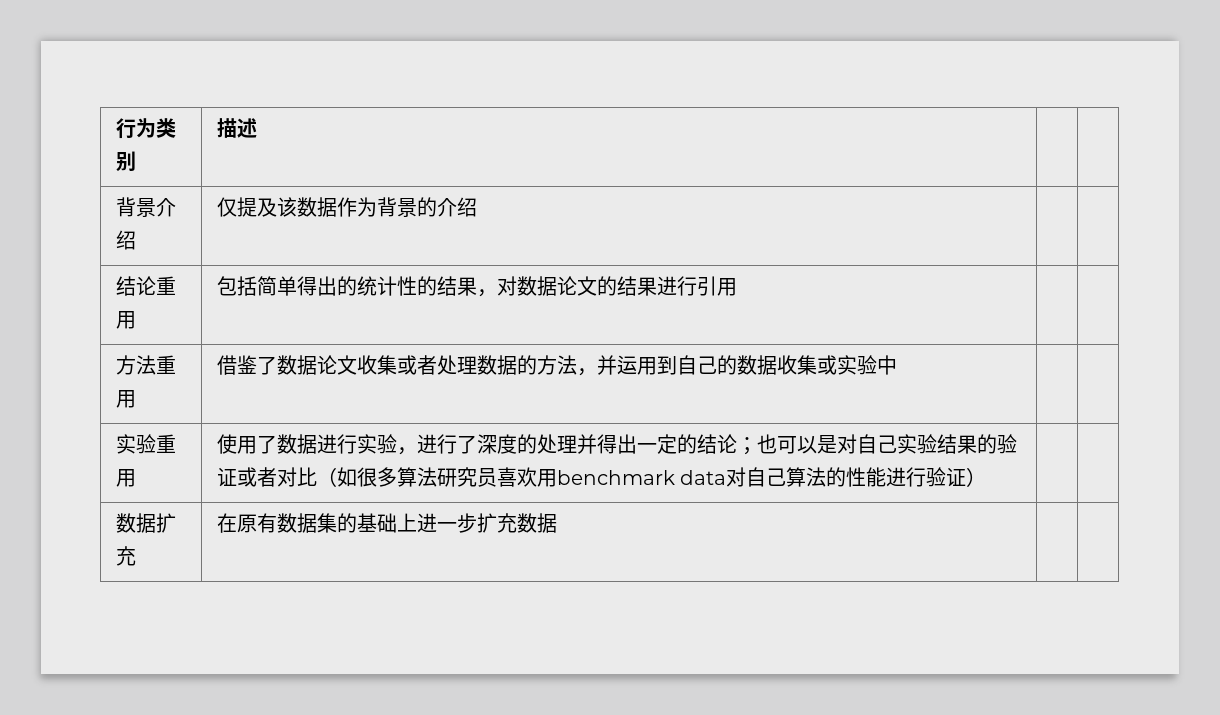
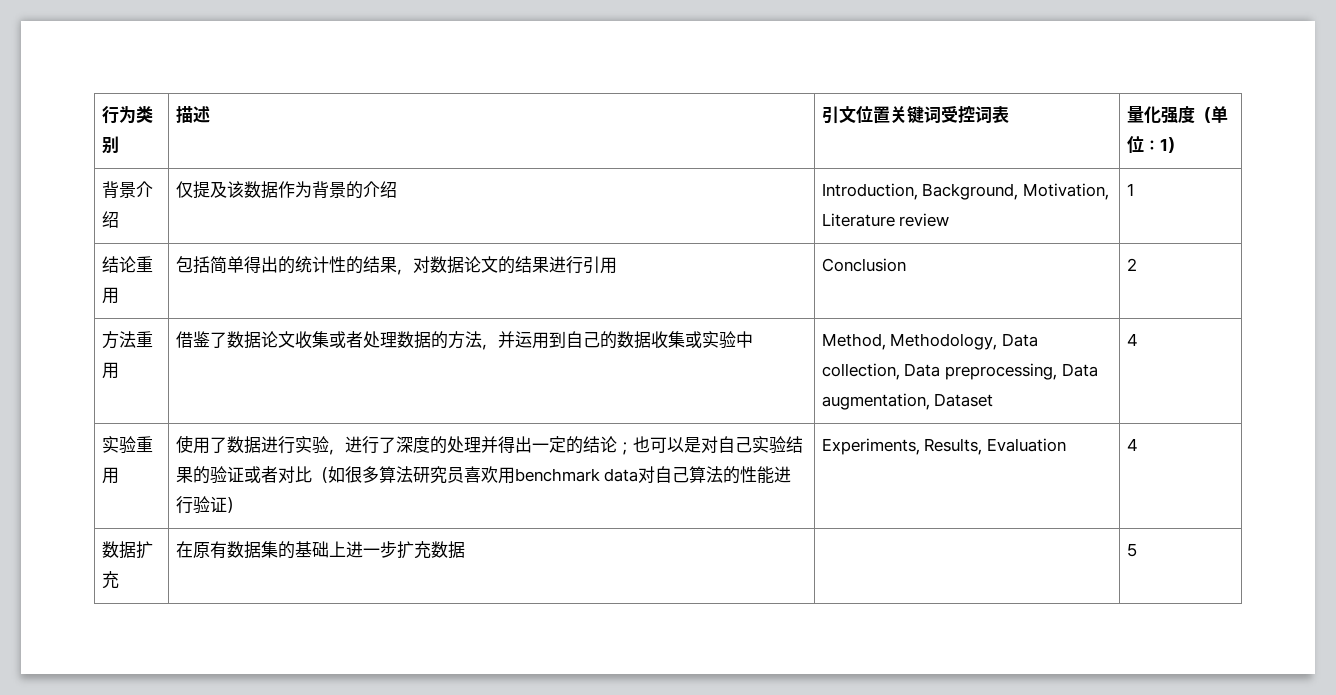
- 行为类别 | 描述 | |
+ 行为类别 | 描述 | 引文位置关键词受控词表 | 量化强度（单位：1）
- 背景介绍 | 仅提及该数据作为背景的介绍 | |
+ 背景介绍 | 仅提及该数据作为背景的介绍 | Introduction, Background, Motivation, Literature review | 1
- 结论重用 | 包括简单得出的统计性的结果，对数据论文的结果进行引用 | |
+ 结论重用 | 包括简单得出的统计性的结果，对数据论文的结果进行引用 | Conclusion | 2
- 方法重用 | 借鉴了数据论文收集或者处理数据的方法，并运用到自己的数据收集或实验中 | |
+ 方法重用 | 借鉴了数据论文收集或者处理数据的方法，并运用到自己的数据收集或实验中 | Method, Methodology, Data collection, Data preprocessing, Data augmentation, Dataset | 4
+ Experiments, Results, Evaluation | 4
- 数据扩充 | 在原有数据集的基础上进一步扩充数据 | |
+ 数据扩充 | 在原有数据集的基础上进一步扩充数据 | | 5

